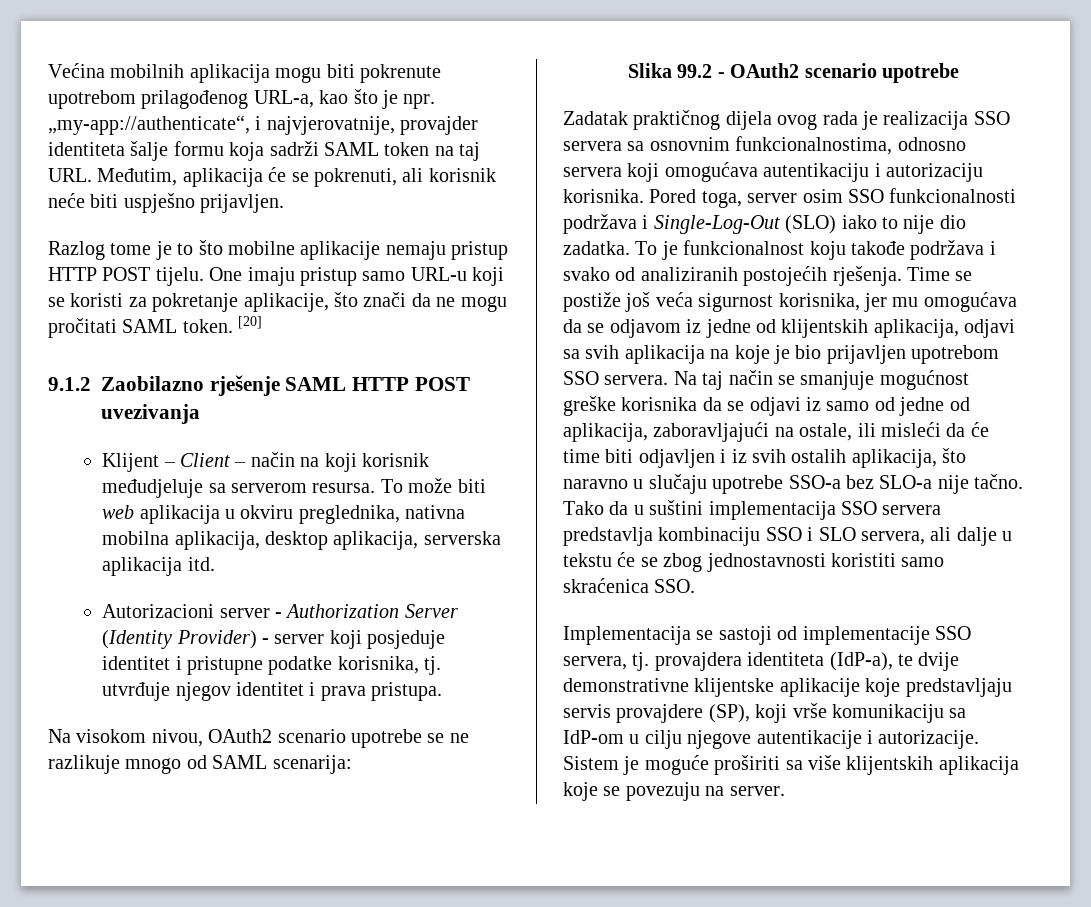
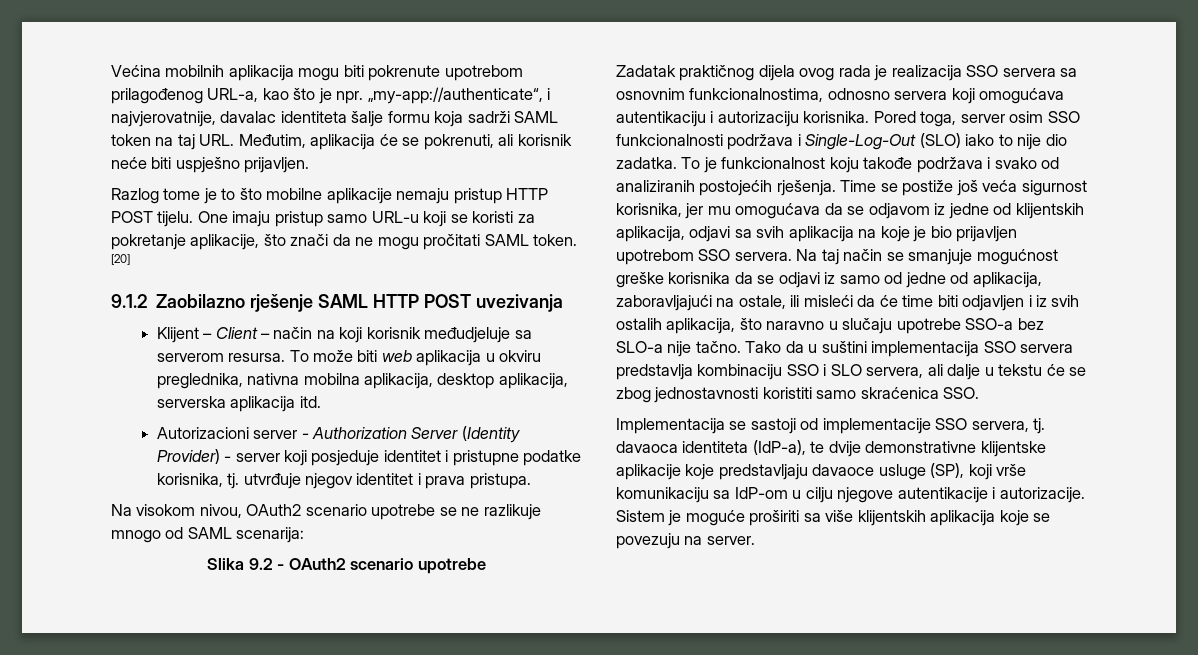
- „my-app://authenticate“, i najvjerovatnije, provajder identiteta šalje formu koja sadrži SAML token na taj URL. Međutim, aplikacija će se pokrenuti, ali korisnik neće biti uspješno prijavljen.
+ „my-app://authenticate“, i najvjerovatnije, davalac identiteta šalje formu koja sadrži SAML token na taj URL. Međutim, aplikacija će se pokrenuti, ali korisnik neće biti uspješno prijavljen.
- Slika 99.2 - OAuth2 scenario upotrebe
+ Slika 9.2 - OAuth2 scenario upotrebe
- Implementacija se sastoji od implementacije SSO servera, tj. provajdera identiteta (IdP-a), te dvije demonstrativne klijentske aplikacije koje predstavljaju servis provajdere (SP), koji vrše komunikaciju sa IdP-om u cilju njegove autentikacije i autorizacije.
+ Implementacija se sastoji od implementacije SSO servera, tj. davaoca identiteta (IdP-a), te dvije demonstrativne klijentske aplikacije koje predstavljaju davaoce usluge (SP), koji vrše komunikaciju sa IdP-om u cilju njegove autentikacije i autorizacije.

